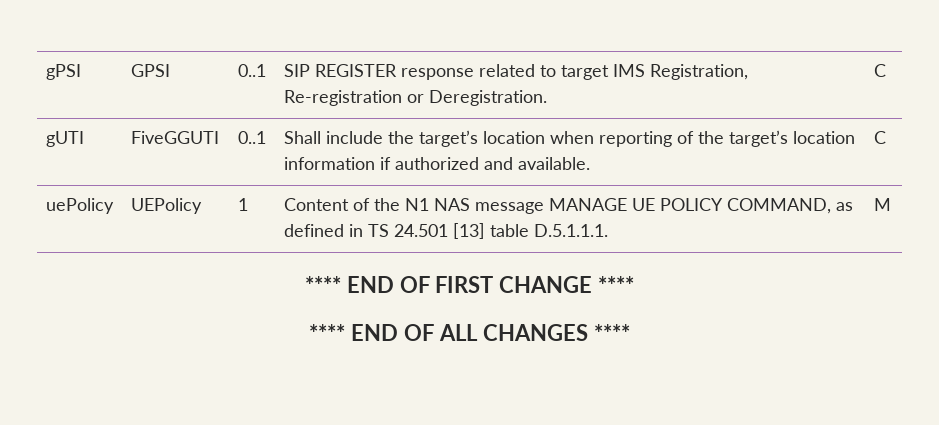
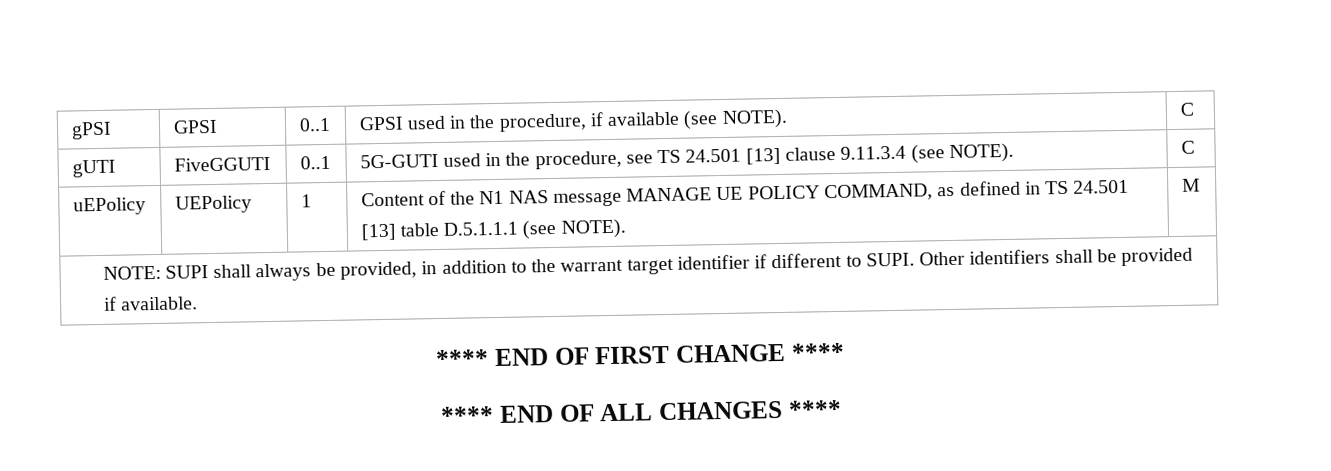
- gPSI | GPSI | 0..1 | SIP REGISTER response related to target IMS Registration, Re-registration or Deregistration. | C
- gUTI | FiveGGUTI | 0..1 | Shall include the target’s location when reporting of the target’s location information if authorized and available. | C
- uePolicy | UEPolicy | 1 | Content of the N1 NAS message MANAGE UE POLICY COMMAND, as defined in TS 24.501 [13] table D.5.1.1.1. | M
+ gPSI | GPSI | 0..1 | GPSI used in the procedure, if available (see NOTE). | C
+ gUTI | FiveGGUTI | 0..1 | 5G-GUTI used in the procedure, see TS 24.501 [13] clause 9.11.3.4 (see NOTE). | C
+ uEPolicy | UEPolicy | 1 | Content of the N1 NAS message MANAGE UE POLICY COMMAND, as defined in TS 24.501 [13] table D.5.1.1.1 (see NOTE). | M
+ NOTE: SUPI shall always be provided, in addition to the warrant target identifier if different to SUPI. Other identifiers shall be provided if available.

